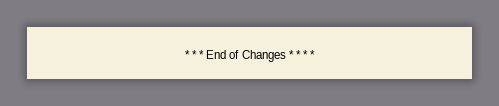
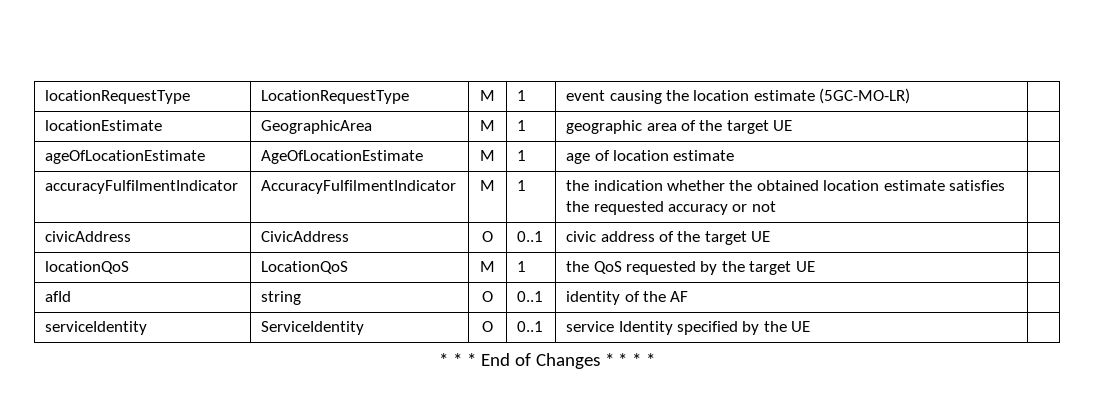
+ locationRequestType | LocationRequestType | M | 1 | event causing the location estimate (5GC-MO-LR) |
+ locationEstimate | GeographicArea | M | 1 | geographic area of the target UE |
+ ageOfLocationEstimate | AgeOfLocationEstimate | M | 1 | age of location estimate |
+ accuracyFulfilmentIndicator | AccuracyFulfilmentIndicator | M | 1 | the indication whether the obtained location estimate satisfies the requested accuracy or not |
+ civicAddress | CivicAddress | O | 0..1 | civic address of the target UE |
+ locationQoS | LocationQoS | M | 1 | the QoS requested by the target UE |
+ afId | string | O | 0..1 | identity of the AF |
+ serviceIdentity | ServiceIdentity | O | 0..1 | service Identity specified by the UE |

